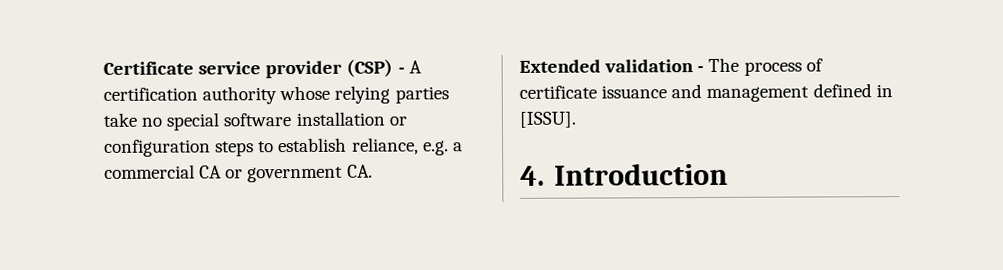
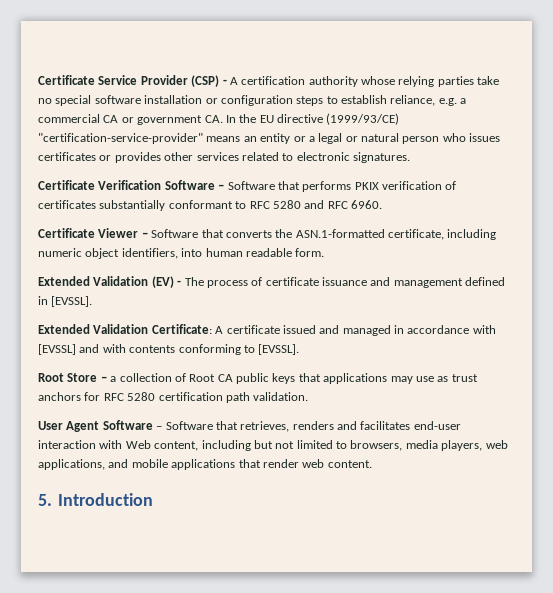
- Certificate service provider (CSP) - A certification authority whose relying parties take no special software installation or configuration steps to establish reliance, e.g. a commercial CA or government CA.
- Extended validation - The process of certificate issuance and management defined in [ISSU].
- 4. Introduction
+ Certificate Service Provider (CSP) - A certification authority whose relying parties take no special software installation or configuration steps to establish reliance, e.g. a commercial CA or government CA. In the EU directive (1999/93/CE) "certification-service-provider" means an entity or a legal or natural person who issues certificates or provides other services related to electronic signatures.
+ Certificate Verification Software – Software that performs PKIX verification of certificates substantially conformant to RFC 5280 and RFC 6960.
+ Certificate Viewer – Software that converts the ASN.1-formatted certificate, including numeric object identifiers, into human readable form.
+ Extended Validation (EV) - The process of certificate issuance and management defined in [EVSSL].
+ Extended Validation Certificate: A certificate issued and managed in accordance with [EVSSL] and with contents conforming to [EVSSL].
+ Root Store – a collection of Root CA public keys that applications may use as trust anchors for RFC 5280 certification path validation.
+ User Agent Software – Software that retrieves, renders and facilitates end-user interaction with Web content, including but not limited to browsers, media players, web applications, and mobile applications that render web content.
+ 5. Introduction

